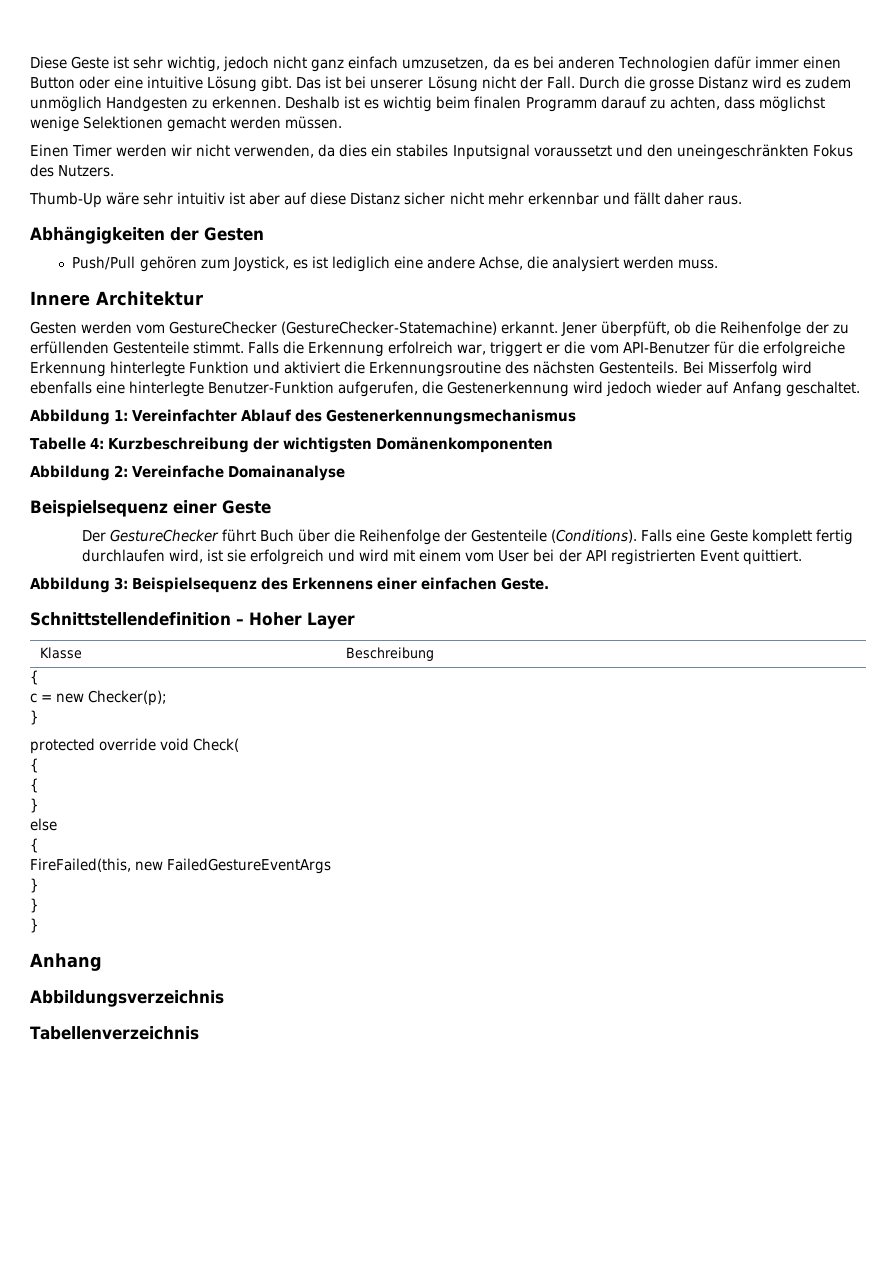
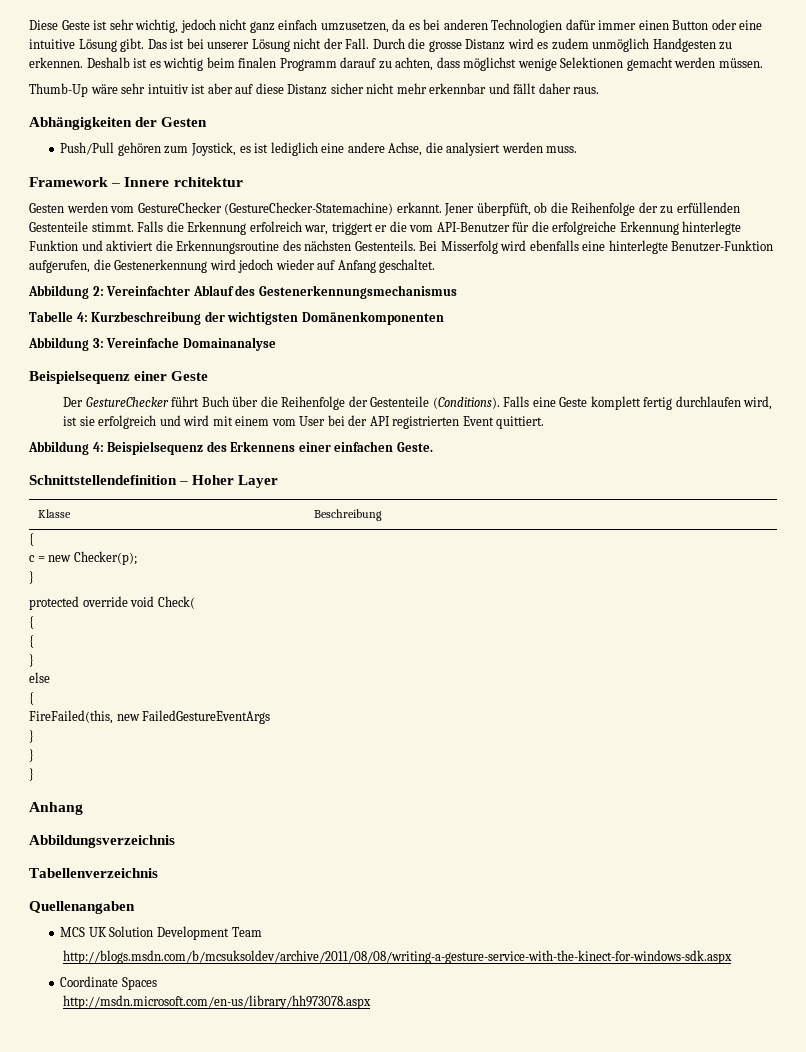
- Einen Timer werden wir nicht verwenden, da dies ein stabiles Inputsignal voraussetzt und den uneingeschränkten Fokus des Nutzers.
- Innere Architektur
+ Framework – Innere rchitektur
- Abbildung 1: Vereinfachter Ablauf des Gestenerkennungsmechanismus
+ Abbildung 2: Vereinfachter Ablauf des Gestenerkennungsmechanismus
- Abbildung 2: Vereinfache Domainanalyse
+ Abbildung 3: Vereinfache Domainanalyse
- Abbildung 3: Beispielsequenz des Erkennens einer einfachen Geste.
+ Abbildung 4: Beispielsequenz des Erkennens einer einfachen Geste.
+ Quellenangaben
+ MCS UK Solution Development Team
+ http://blogs.msdn.com/b/mcsuksoldev/archive/2011/08/08/writing-a-gesture-service-with-the-kinect-for-windows-sdk.aspx
+ Coordinate Spaces
+ http://msdn.microsoft.com/en-us/library/hh973078.aspx

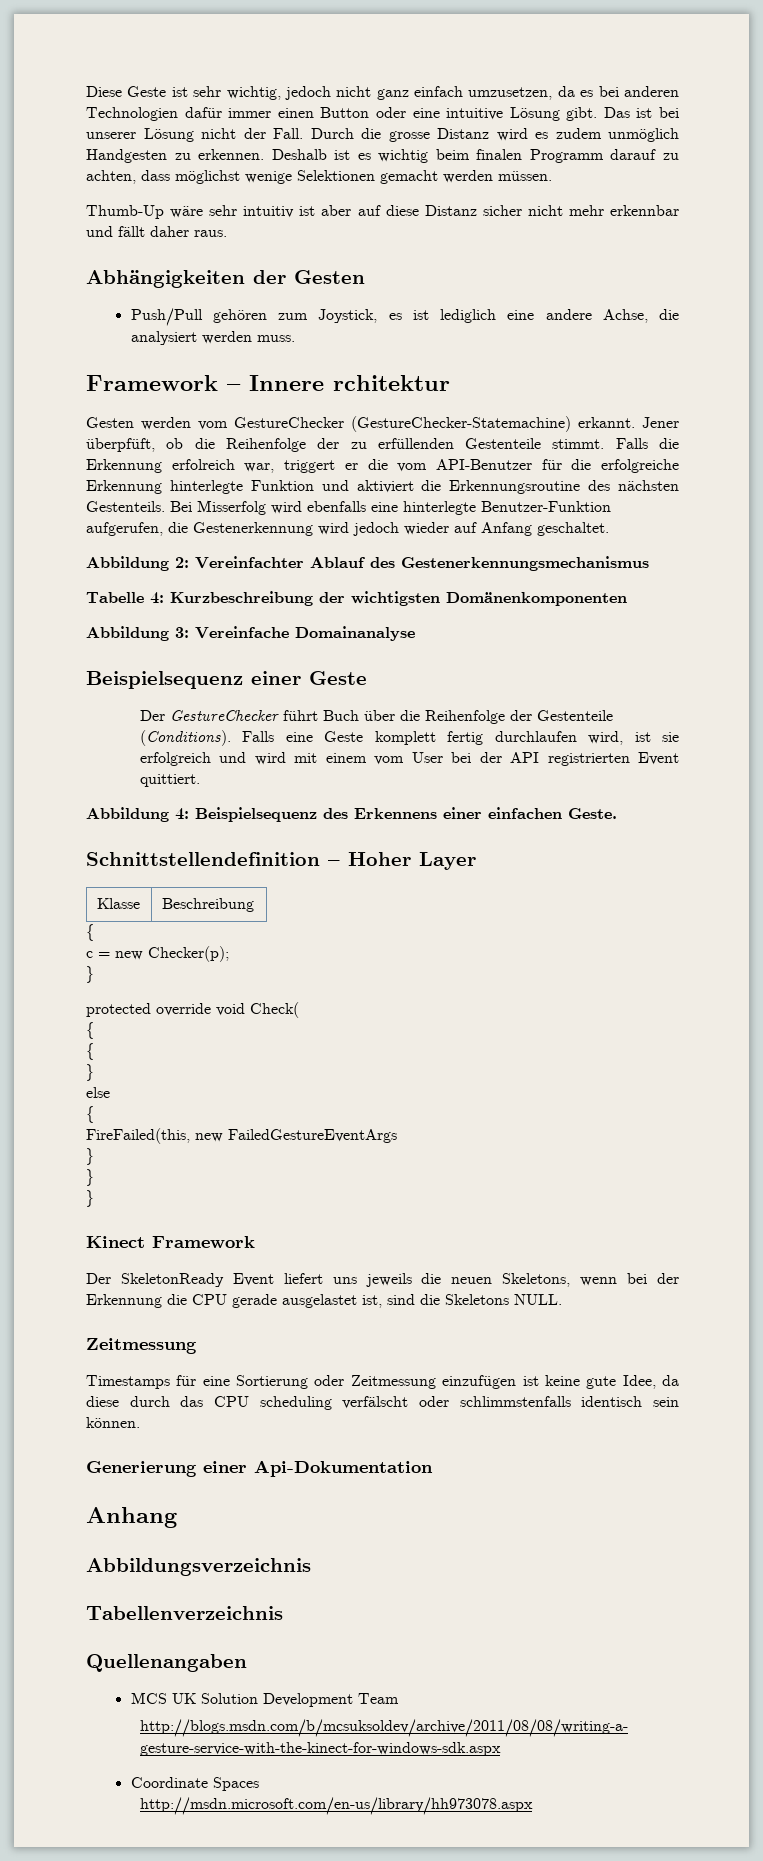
+ Kinect Framework
+ Der SkeletonReady Event liefert uns jeweils die neuen Skeletons, wenn bei der Erkennung die CPU gerade ausgelastet ist, sind die Skeletons NULL.
+ Zeitmessung
+ Timestamps für eine Sortierung oder Zeitmessung einzufügen ist keine gute Idee, da diese durch das CPU scheduling verfälscht oder schlimmstenfalls identisch sein können.
+ Generierung einer Api-Dokumentation

